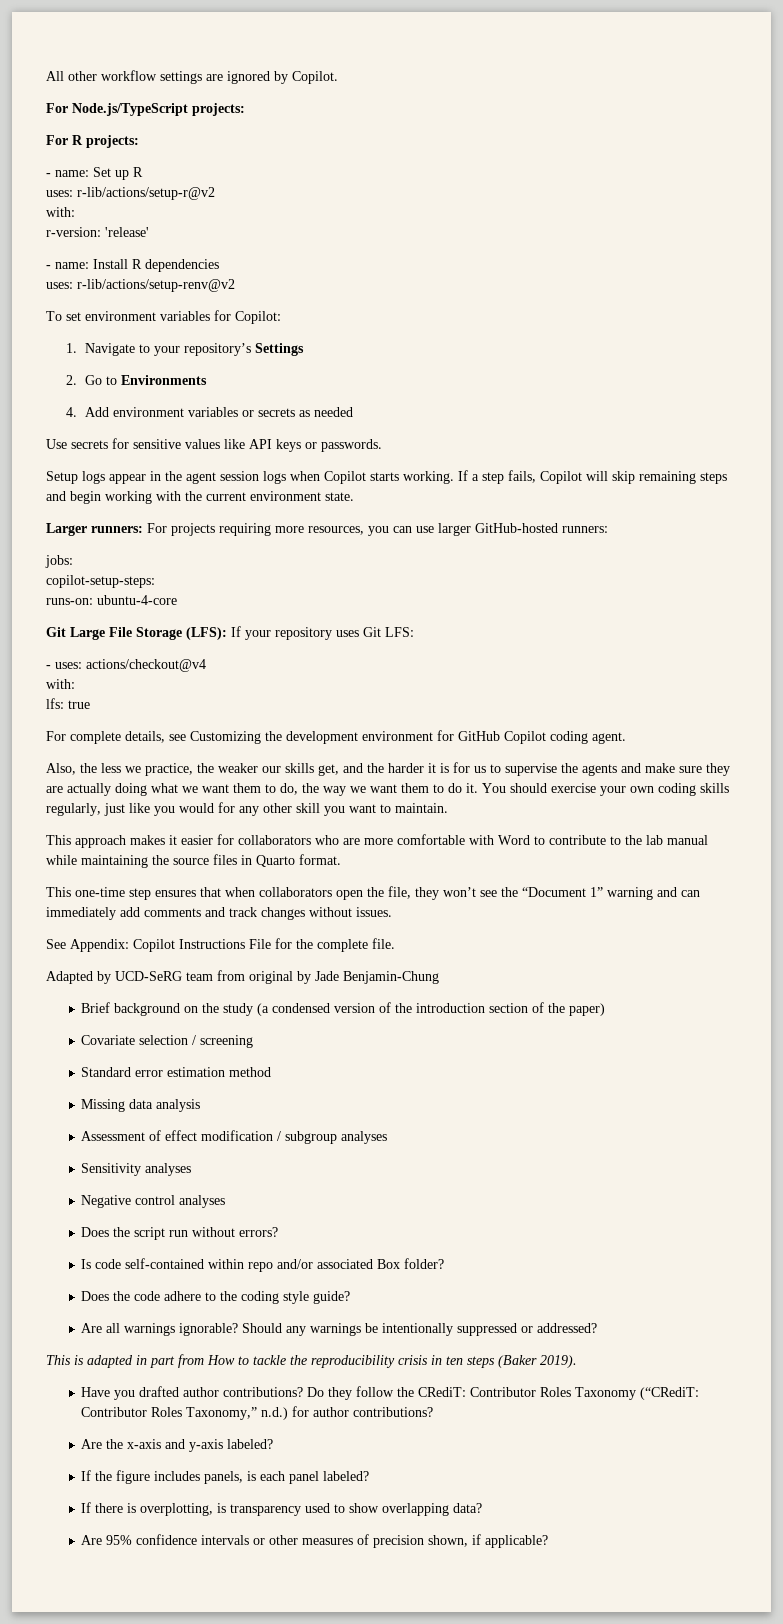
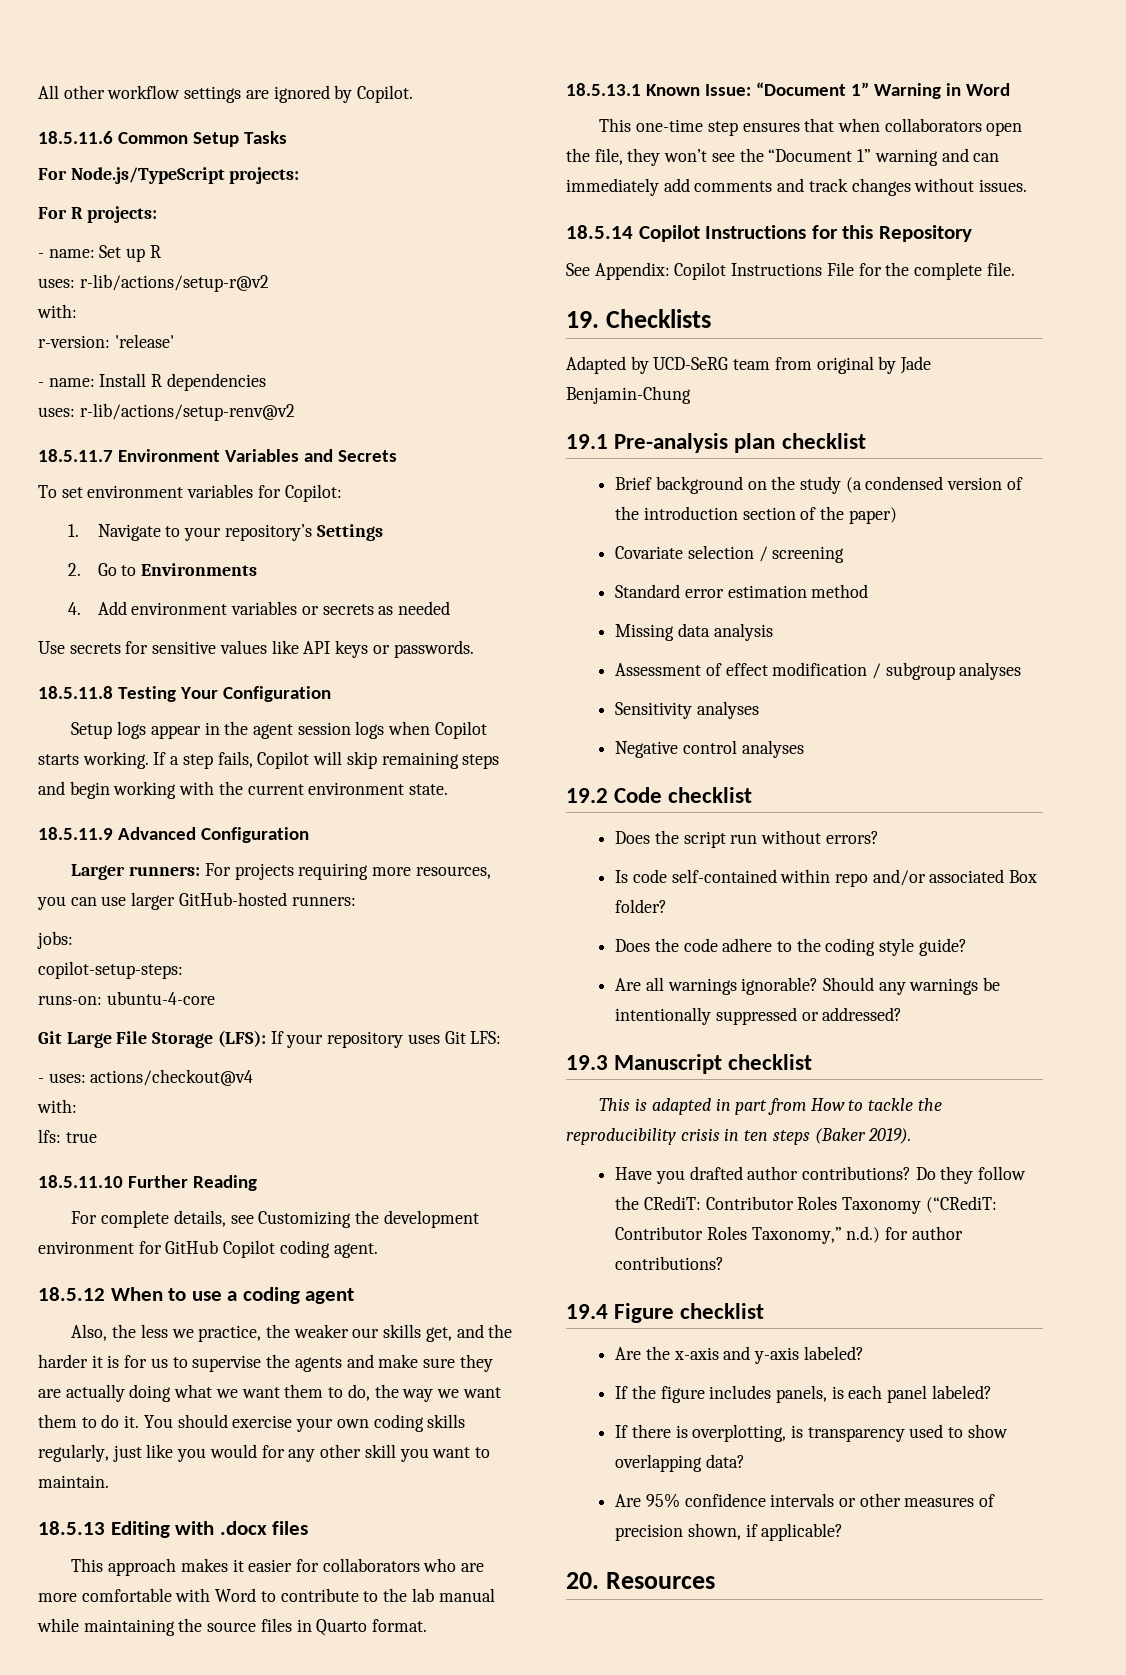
+ 18.5.11.6 Common Setup Tasks
+ 18.5.11.7 Environment Variables and Secrets
+ 18.5.11.8 Testing Your Configuration
+ 18.5.11.9 Advanced Configuration
+ 18.5.11.10 Further Reading
+ 18.5.12 When to use a coding agent
+ 18.5.13 Editing with .docx files
+ 18.5.13.1 Known Issue: “Document 1” Warning in Word
+ 18.5.14 Copilot Instructions for this Repository
+ 19. Checklists
+ 19.1 Pre-analysis plan checklist
+ 19.2 Code checklist
+ 19.3 Manuscript checklist
+ 19.4 Figure checklist
+ 20. Resources

